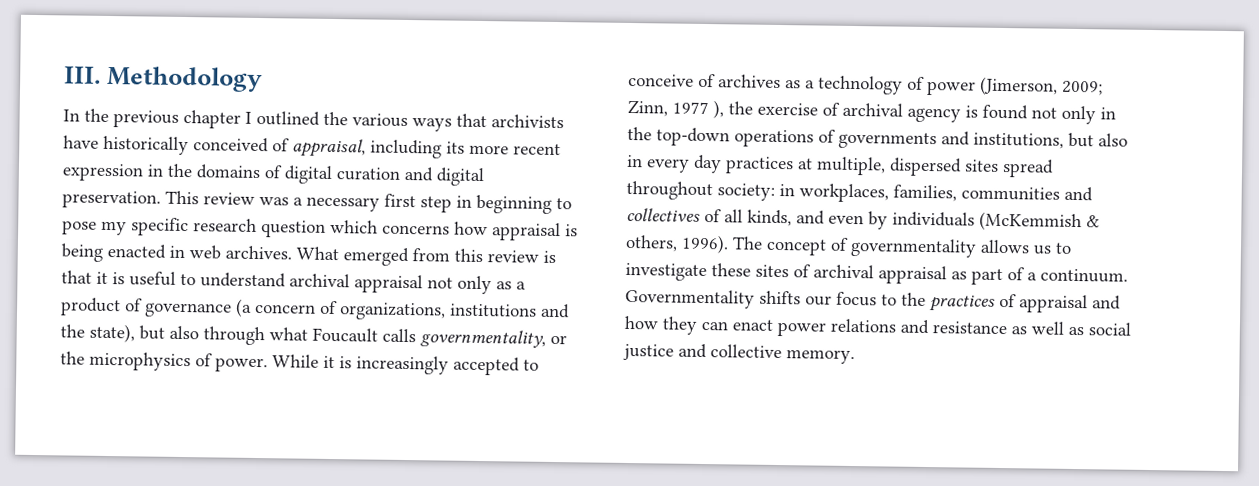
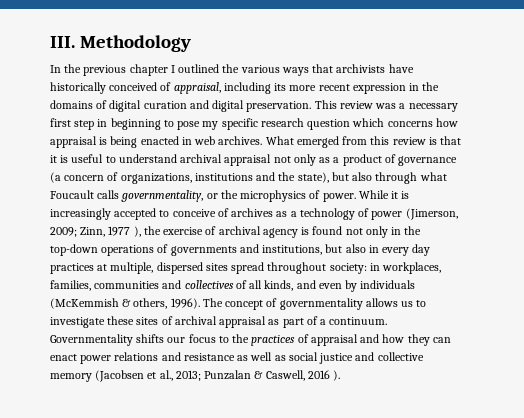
- Governmentality shifts our focus to the practices of appraisal and how they can enact power relations and resistance as well as social justice and collective memory.
+ Governmentality shifts our focus to the practices of appraisal and how they can enact power relations and resistance as well as social justice and collective memory (Jacobsen et al., 2013; Punzalan & Caswell, 2016 ).

